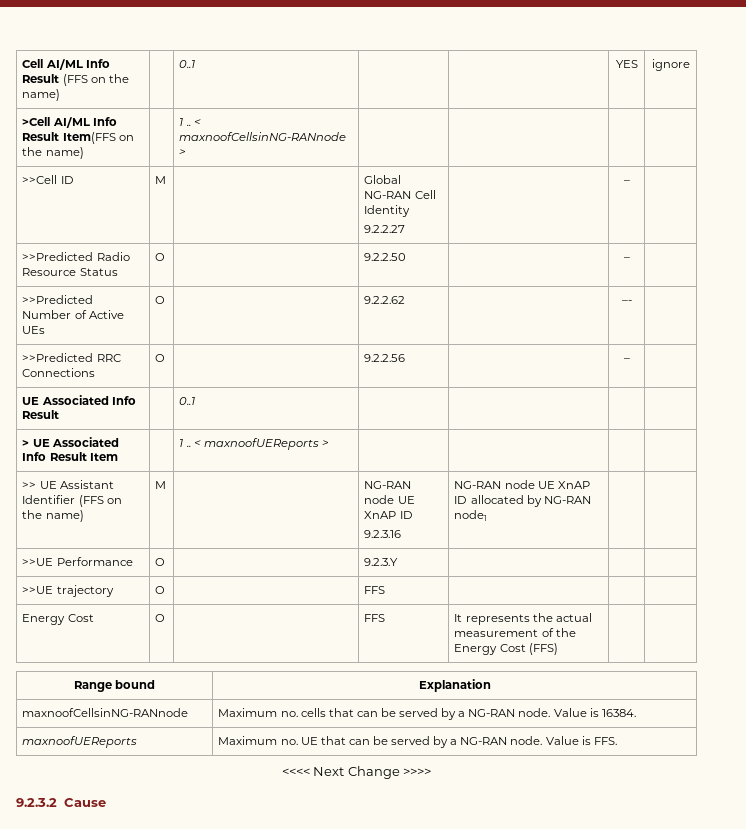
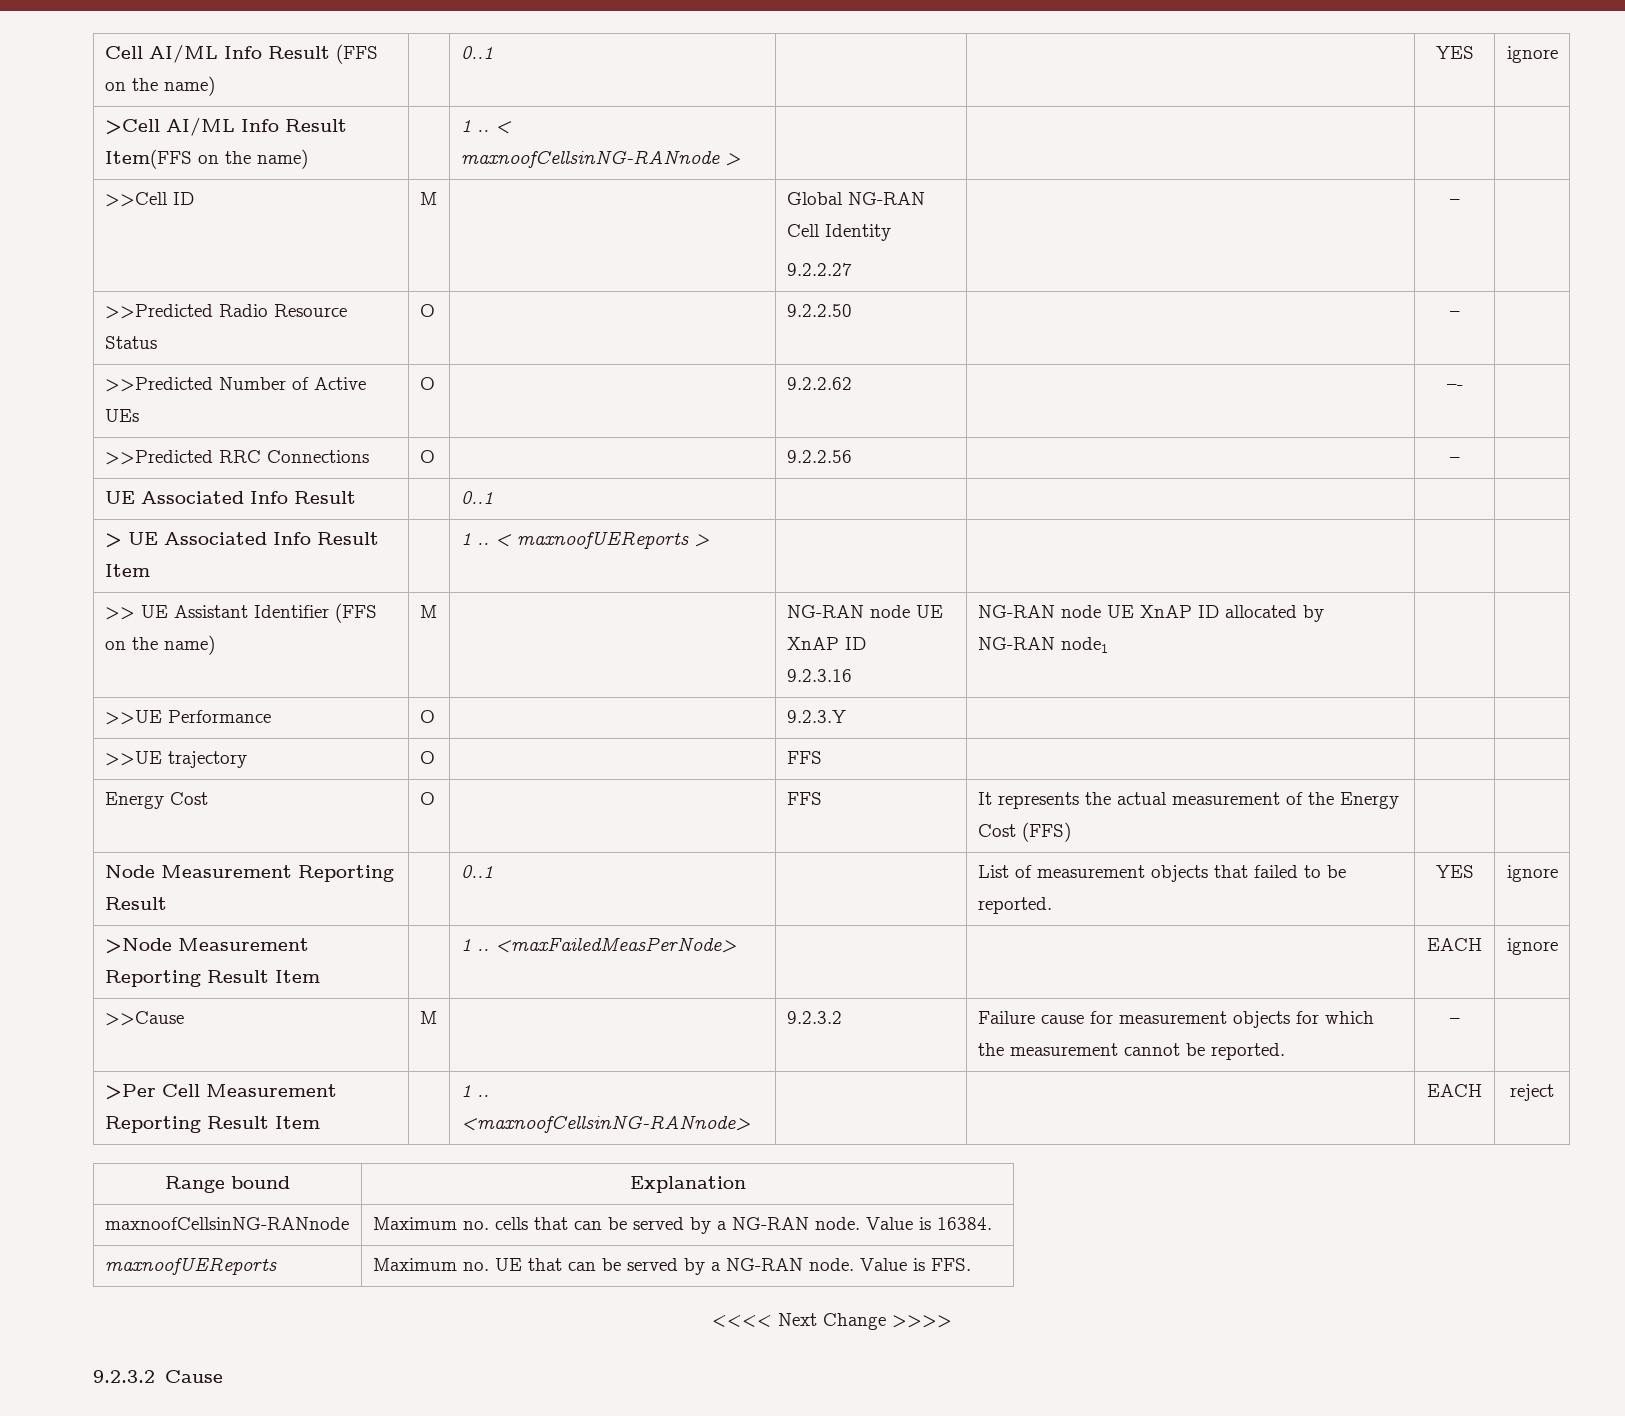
+ Node Measurement Reporting Result | | 0..1 | | List of measurement objects that failed to be reported. | YES | ignore
+ >Node Measurement Reporting Result Item | | 1 .. <maxFailedMeasPerNode> | | | EACH | ignore
+ >>Cause | M | | 9.2.3.2 | Failure cause for measurement objects for which the measurement cannot be reported. | – |
+ >Per Cell Measurement Reporting Result Item | | 1 .. <maxnoofCellsinNG-RANnode> | | | EACH | reject

